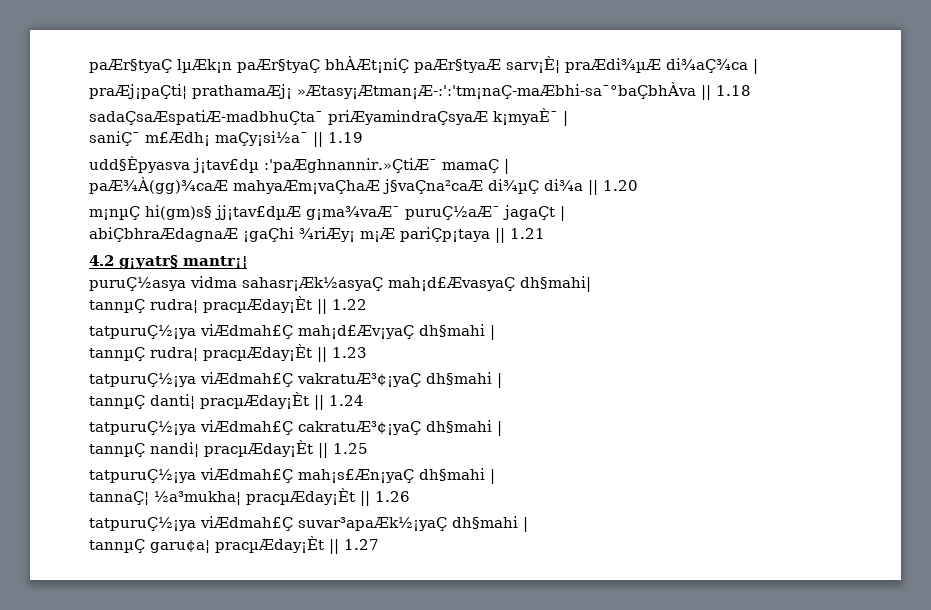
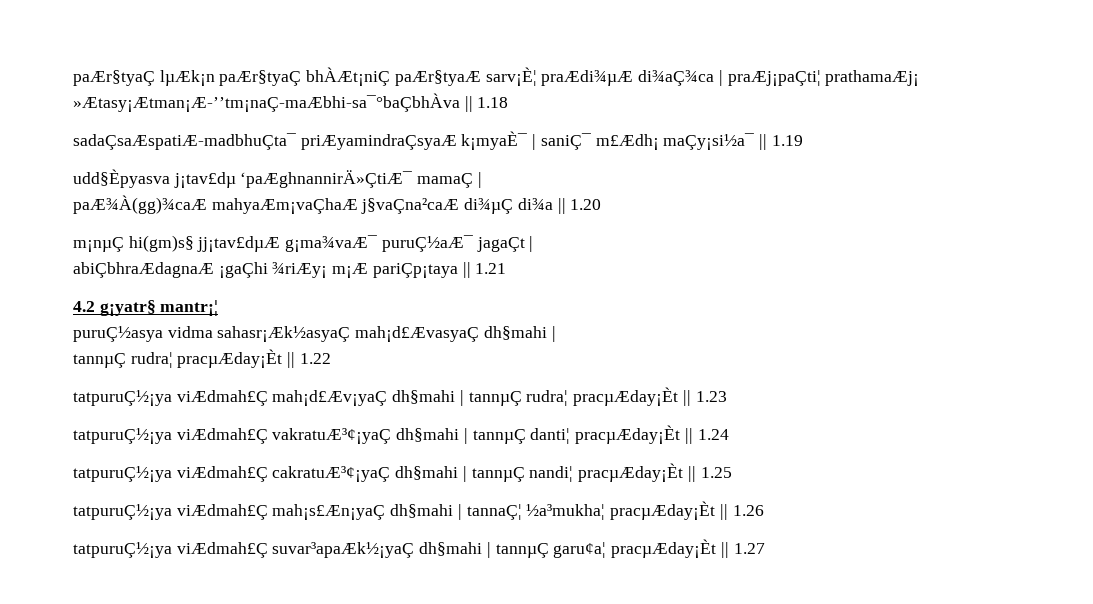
- paÆr§tyaÇ lµÆk¡n paÆr§tyaÇ bhÀÆt¡niÇ paÆr§tyaÆ sarv¡È¦ praÆdi¾µÆ di¾aÇ¾ca |
- praÆj¡paÇti¦ prathamaÆj¡ »Ætasy¡Ætman¡Æ-:':'tm¡naÇ-maÆbhi-sa¯°baÇbhÀva || 1.18
+ paÆr§tyaÇ lµÆk¡n paÆr§tyaÇ bhÀÆt¡niÇ paÆr§tyaÆ sarv¡È¦ praÆdi¾µÆ di¾aÇ¾ca | praÆj¡paÇti¦ prathamaÆj¡ »Ætasy¡Ætman¡Æ-’’tm¡naÇ-maÆbhi-sa¯°baÇbhÀva || 1.18
- sadaÇsaÆspatiÆ-madbhuÇta¯ priÆyamindraÇsyaÆ k¡myaÈ¯ |
- saniÇ¯ m£Ædh¡ maÇy¡si½a¯ || 1.19
+ sadaÇsaÆspatiÆ-madbhuÇta¯ priÆyamindraÇsyaÆ k¡myaÈ¯ | saniÇ¯ m£Ædh¡ maÇy¡si½a¯ || 1.19
- udd§Èpyasva j¡tav£dµ :'paÆghnannir.»ÇtiÆ¯ mamaÇ |
+ udd§Èpyasva j¡tav£dµ ‘paÆghnannirÄ»ÇtiÆ¯ mamaÇ |
- puruÇ½asya vidma sahasr¡Æk½asyaÇ mah¡d£ÆvasyaÇ dh§mahi|
+ puruÇ½asya vidma sahasr¡Æk½asyaÇ mah¡d£ÆvasyaÇ dh§mahi |
- tatpuruÇ½¡ya viÆdmah£Ç mah¡d£Æv¡yaÇ dh§mahi |
- tannµÇ rudra¦ pracµÆday¡Èt || 1.23
+ tatpuruÇ½¡ya viÆdmah£Ç mah¡d£Æv¡yaÇ dh§mahi | tannµÇ rudra¦ pracµÆday¡Èt || 1.23
- tatpuruÇ½¡ya viÆdmah£Ç vakratuÆ³¢¡yaÇ dh§mahi |
- tannµÇ danti¦ pracµÆday¡Èt || 1.24
+ tatpuruÇ½¡ya viÆdmah£Ç vakratuÆ³¢¡yaÇ dh§mahi | tannµÇ danti¦ pracµÆday¡Èt || 1.24
- tatpuruÇ½¡ya viÆdmah£Ç cakratuÆ³¢¡yaÇ dh§mahi |
- tannµÇ nandi¦ pracµÆday¡Èt || 1.25
+ tatpuruÇ½¡ya viÆdmah£Ç cakratuÆ³¢¡yaÇ dh§mahi | tannµÇ nandi¦ pracµÆday¡Èt || 1.25
- tatpuruÇ½¡ya viÆdmah£Ç mah¡s£Æn¡yaÇ dh§mahi |
- tannaÇ¦ ½a³mukha¦ pracµÆday¡Èt || 1.26
+ tatpuruÇ½¡ya viÆdmah£Ç mah¡s£Æn¡yaÇ dh§mahi | tannaÇ¦ ½a³mukha¦ pracµÆday¡Èt || 1.26
- tatpuruÇ½¡ya viÆdmah£Ç suvar³apaÆk½¡yaÇ dh§mahi |
- tannµÇ garu¢a¦ pracµÆday¡Èt || 1.27
+ tatpuruÇ½¡ya viÆdmah£Ç suvar³apaÆk½¡yaÇ dh§mahi | tannµÇ garu¢a¦ pracµÆday¡Èt || 1.27

